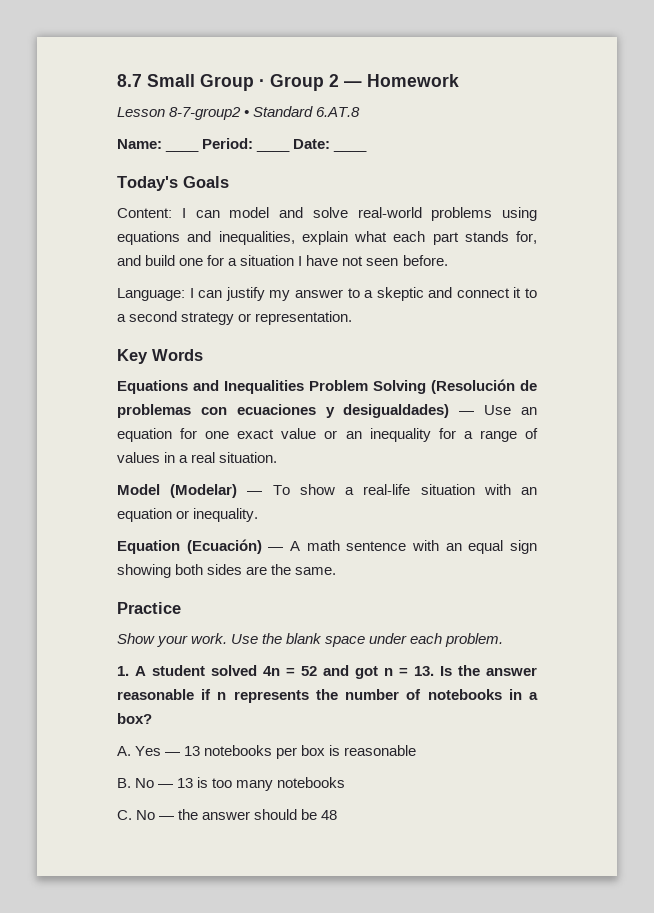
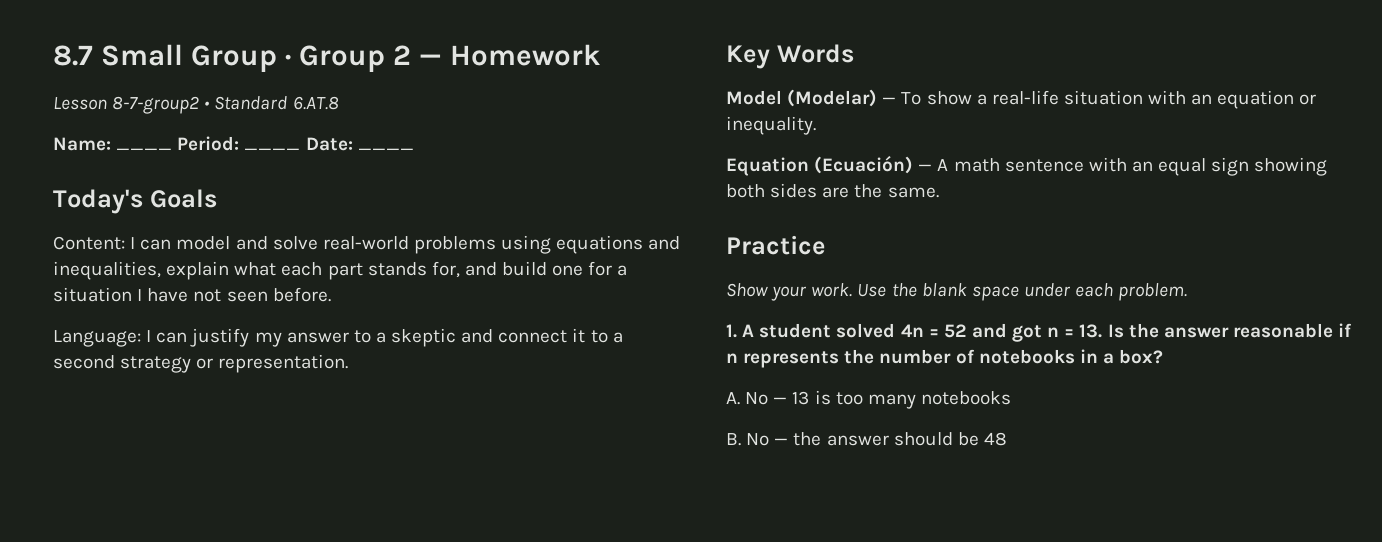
- Equations and Inequalities Problem Solving (Resolución de problemas con ecuaciones y desigualdades) — Use an equation for one exact value or an inequality for a range of values in a real situation.
- A. Yes — 13 notebooks per box is reasonable
- B. No — 13 is too many notebooks
+ A. No — 13 is too many notebooks
- C. No — the answer should be 48
+ B. No — the answer should be 48

